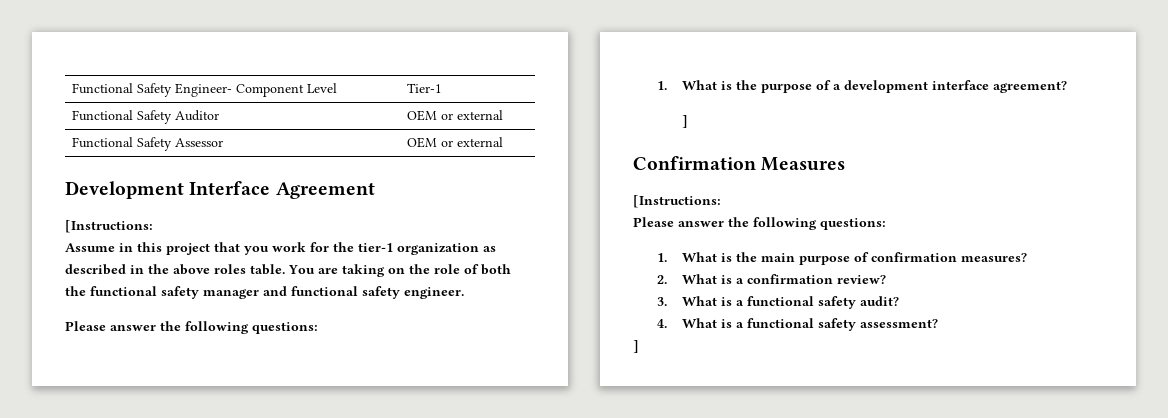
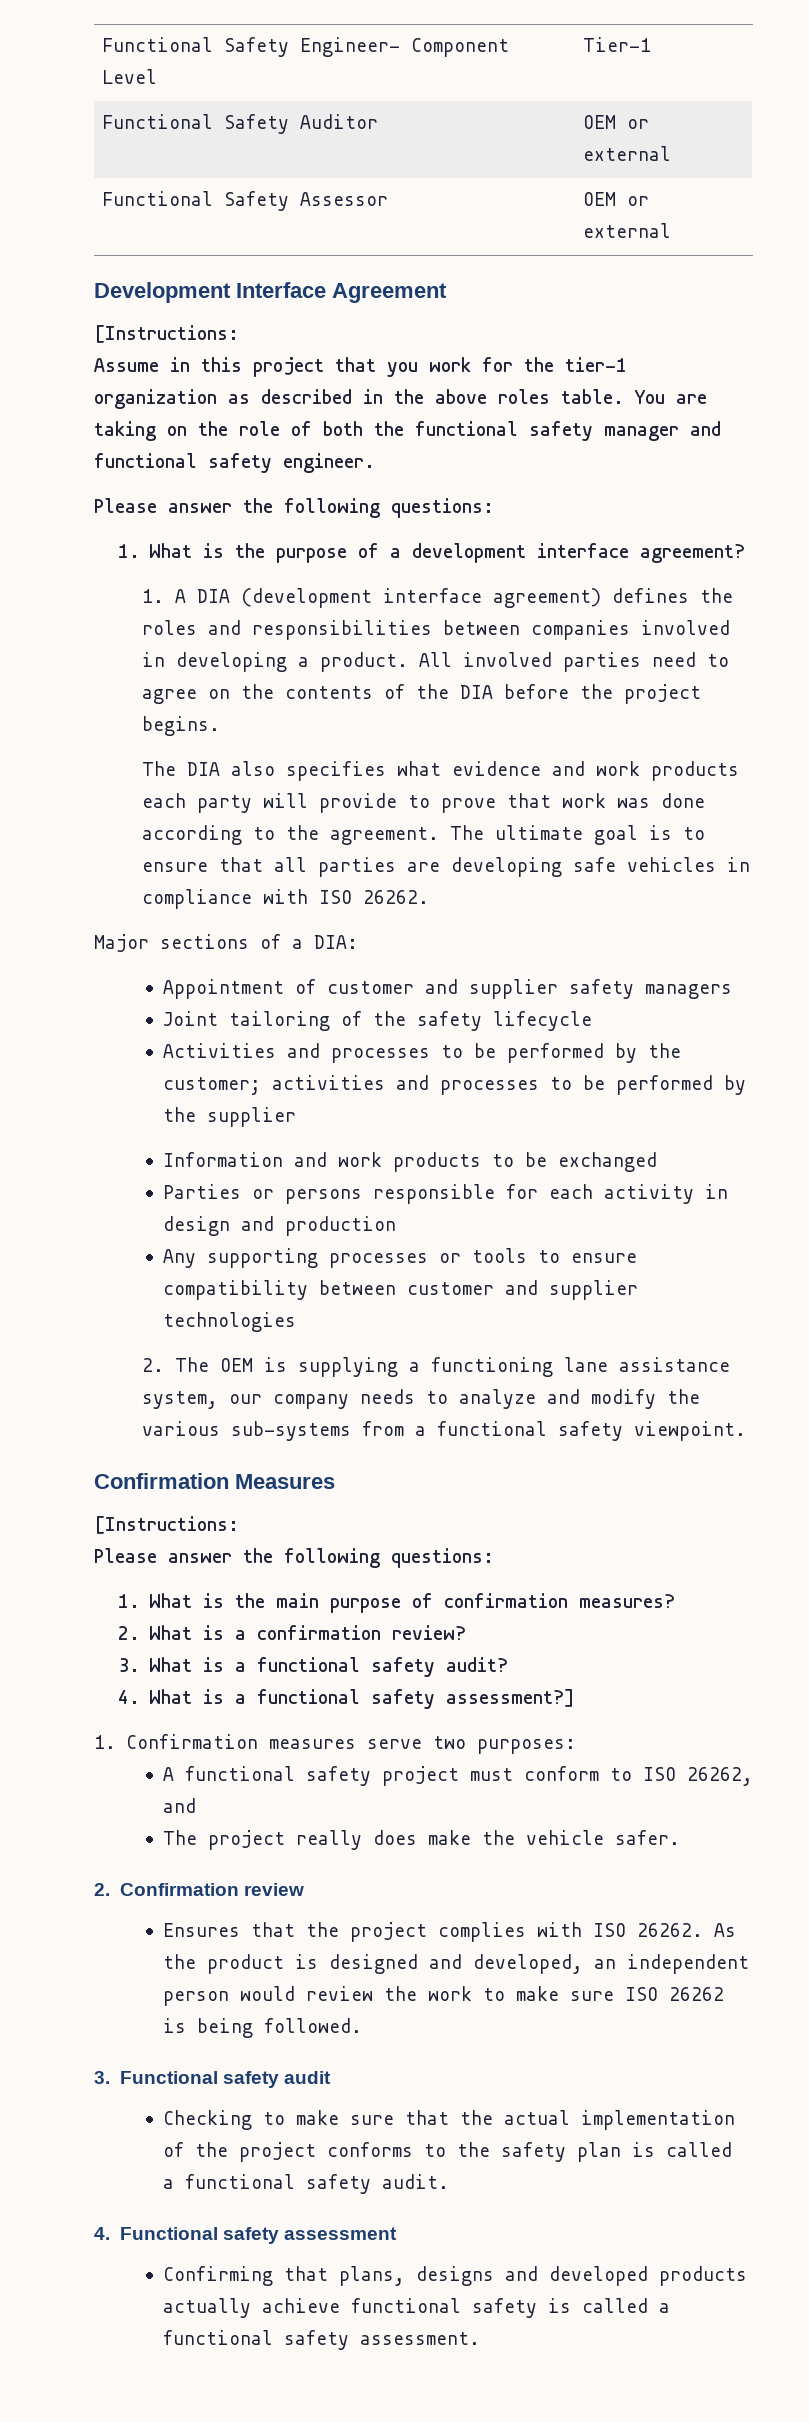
  1. What is the purpose of a development interface agreement?
- ]
+ 1. A DIA (development interface agreement) defines the roles and responsibilities between companies involved in developing a product. All involved parties need to agree on the contents of the DIA before the project begins.
+ The DIA also specifies what evidence and work products each party will provide to prove that work was done according to the agreement. The ultimate goal is to ensure that all parties are developing safe vehicles in compliance with ISO 26262.
+ Major sections of a DIA:
+ Appointment of customer and supplier safety managers
+ Joint tailoring of the safety lifecycle
+ Activities and processes to be performed by the customer; activities and processes to be performed by the supplier
+ Information and work products to be exchanged
+ Parties or persons responsible for each activity in design and production
+ Any supporting processes or tools to ensure compatibility between customer and supplier technologies
+ 2. The OEM is supplying a functioning lane assistance system, our company needs to analyze and modify the various sub-systems from a functional safety viewpoint.
- 4. What is a functional safety assessment?
- ]
+ 4. What is a functional safety assessment?]
+ 1. Confirmation measures serve two purposes:
+ A functional safety project must conform to ISO 26262, and
+ The project really does make the vehicle safer.
+ 2. Confirmation review
+ Ensures that the project complies with ISO 26262. As the product is designed and developed, an independent person would review the work to make sure ISO 26262 is being followed.
+ 3. Functional safety audit
+ Checking to make sure that the actual implementation of the project conforms to the safety plan is called a functional safety audit.
+ 4. Functional safety assessment
+ Confirming that plans, designs and developed products actually achieve functional safety is called a functional safety assessment.

